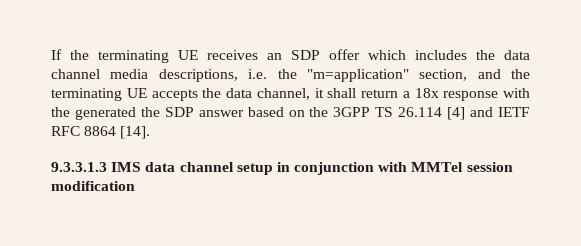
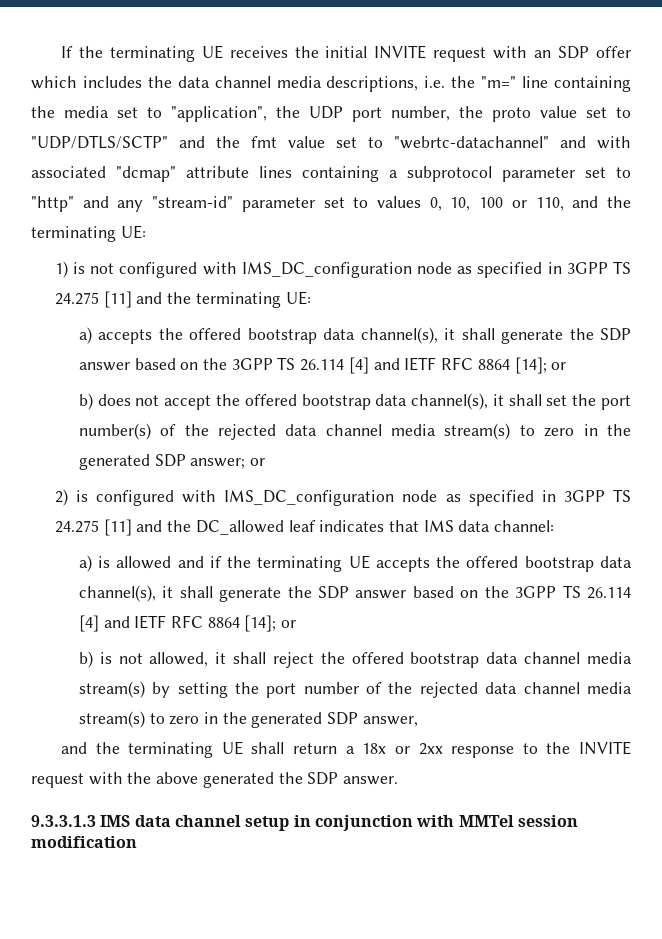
- If the terminating UE receives an SDP offer which includes the data channel media descriptions, i.e. the "m=application" section, and the terminating UE accepts the data channel, it shall return a 18x response with the generated the SDP answer based on the 3GPP TS 26.114 [4] and IETF RFC 8864 [14].
+ If the terminating UE receives the initial INVITE request with an SDP offer which includes the data channel media descriptions, i.e. the "m=" line containing the media set to "application", the UDP port number, the proto value set to "UDP/DTLS/SCTP" and the fmt value set to "webrtc-datachannel" and with associated "dcmap" attribute lines containing a subprotocol parameter set to "http" and any "stream-id" parameter set to values 0, 10, 100 or 110, and the terminating UE:
+ 1) is not configured with IMS_DC_configuration node as specified in 3GPP TS 24.275 [11] and the terminating UE:
+ a) accepts the offered bootstrap data channel(s), it shall generate the SDP answer based on the 3GPP TS 26.114 [4] and IETF RFC 8864 [14]; or
+ b) does not accept the offered bootstrap data channel(s), it shall set the port number(s) of the rejected data channel media stream(s) to zero in the generated SDP answer; or
+ 2) is configured with IMS_DC_configuration node as specified in 3GPP TS 24.275 [11] and the DC_allowed leaf indicates that IMS data channel:
+ a) is allowed and if the terminating UE accepts the offered bootstrap data channel(s), it shall generate the SDP answer based on the 3GPP TS 26.114 [4] and IETF RFC 8864 [14]; or
+ b) is not allowed, it shall reject the offered bootstrap data channel media stream(s) by setting the port number of the rejected data channel media stream(s) to zero in the generated SDP answer,
+ and the terminating UE shall return a 18x or 2xx response to the INVITE request with the above generated the SDP answer.

